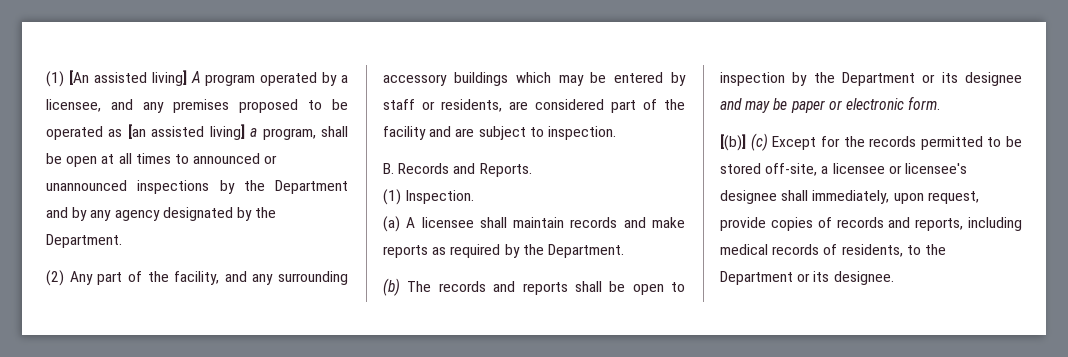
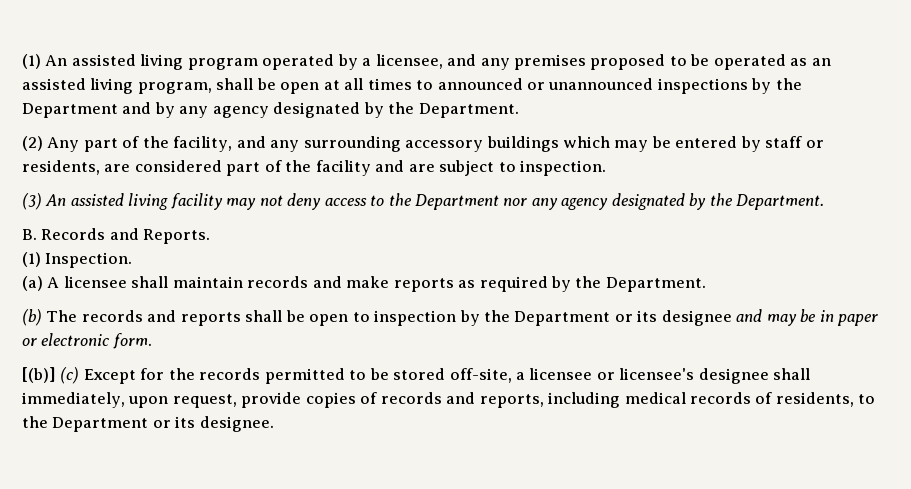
- (1) [An assisted living] A program operated by a licensee, and any premises proposed to be operated as [an assisted living] a program, shall be open at all times to announced or unannounced inspections by the Department and by any agency designated by the Department.
+ (1) An assisted living program operated by a licensee, and any premises proposed to be operated as an assisted living program, shall be open at all times to announced or unannounced inspections by the Department and by any agency designated by the Department.
+ (3) An assisted living facility may not deny access to the Department nor any agency designated by the Department.
- (b) The records and reports shall be open to inspection by the Department or its designee and may be paper or electronic form.
+ (b) The records and reports shall be open to inspection by the Department or its designee and may be in paper or electronic form.

